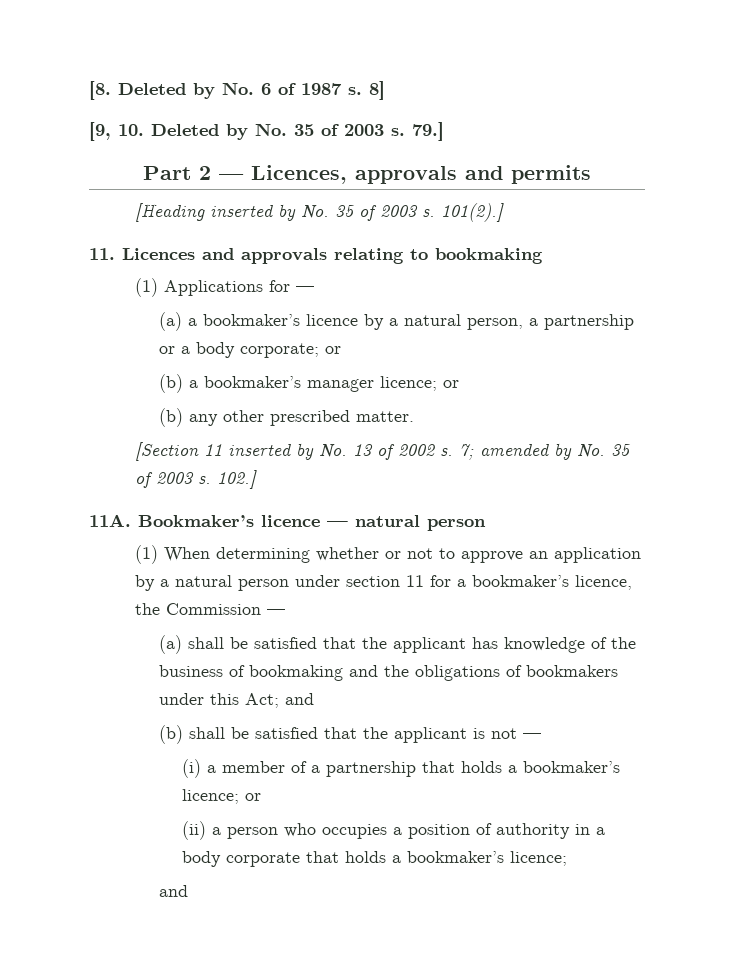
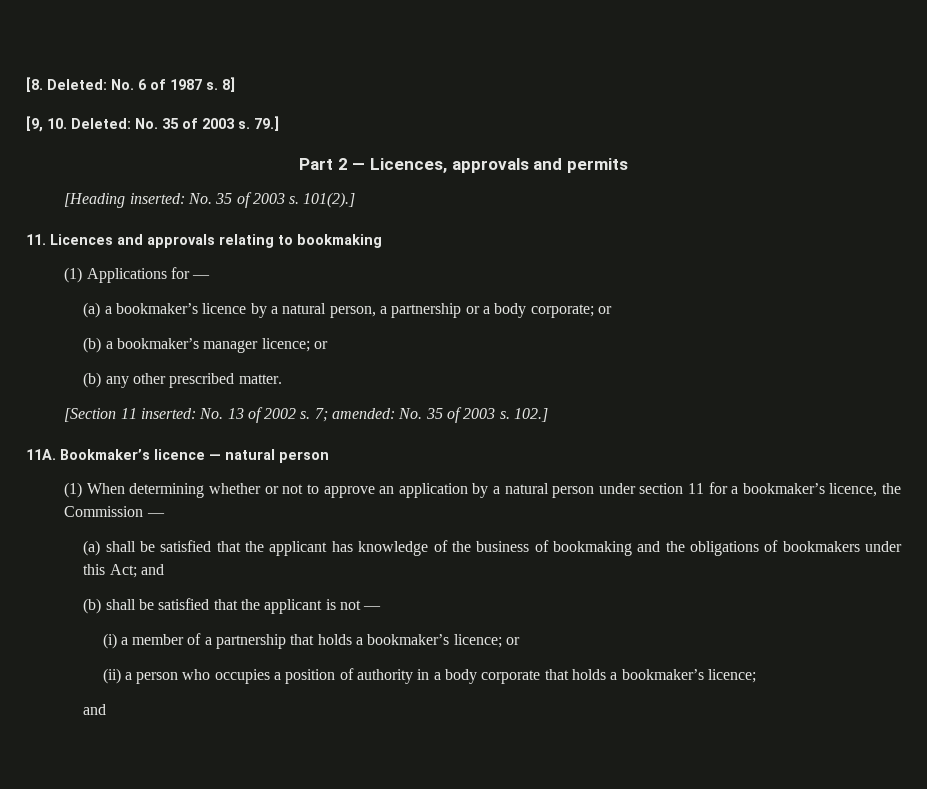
- [8. Deleted by No. 6 of 1987 s.
+ [8. Deleted: No. 6 of 1987 s.
- [9, 10. Deleted by No. 35 of 2003 s.
+ [9, 10. Deleted: No. 35 of 2003 s.
- [Heading inserted by No. 35 of 2003 s.
+ [Heading inserted: No. 35 of 2003 s.
- [Section 11 inserted by No. 13 of 2002 s.
+ [Section 11 inserted: No. 13 of 2002 s.
- 7; amended by No. 35 of 2003 s.
+ 7; amended: No. 35 of 2003 s.

